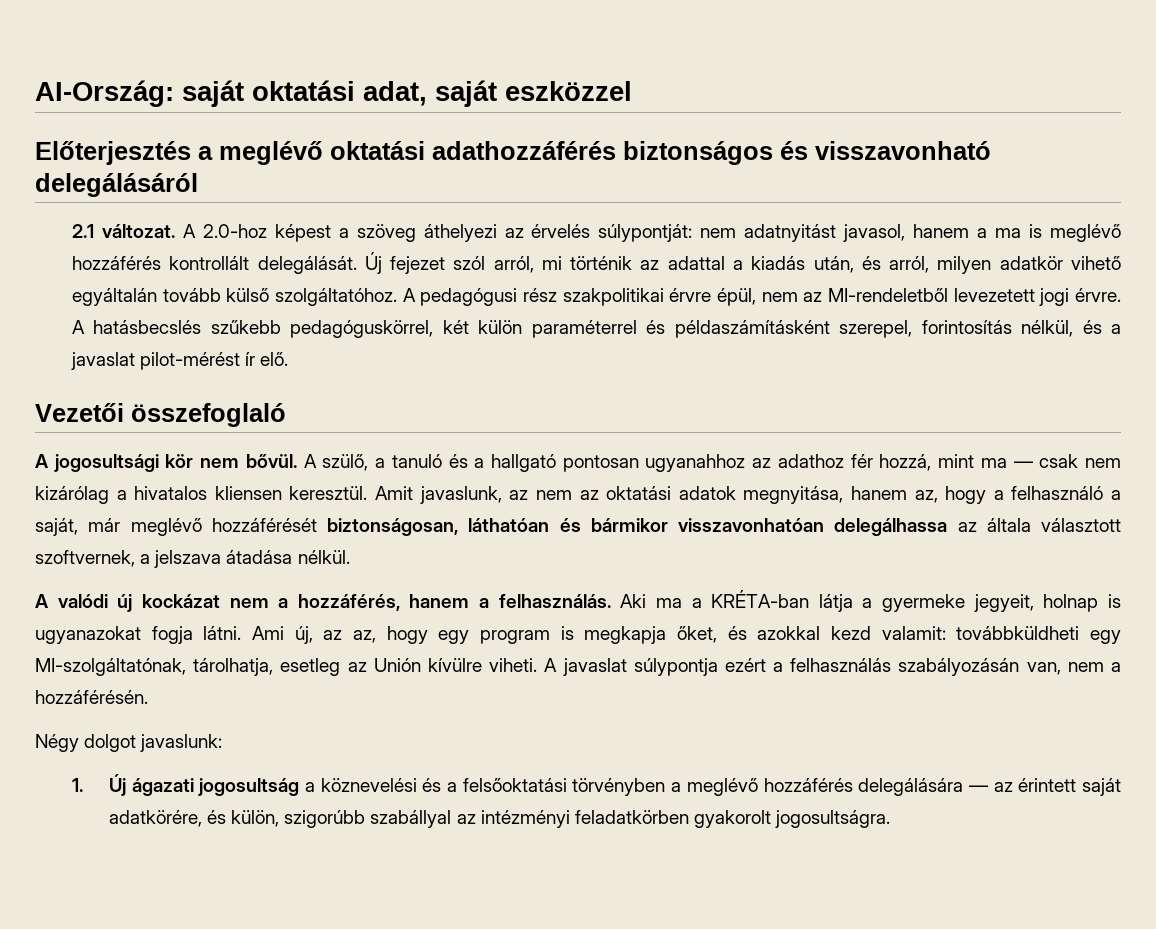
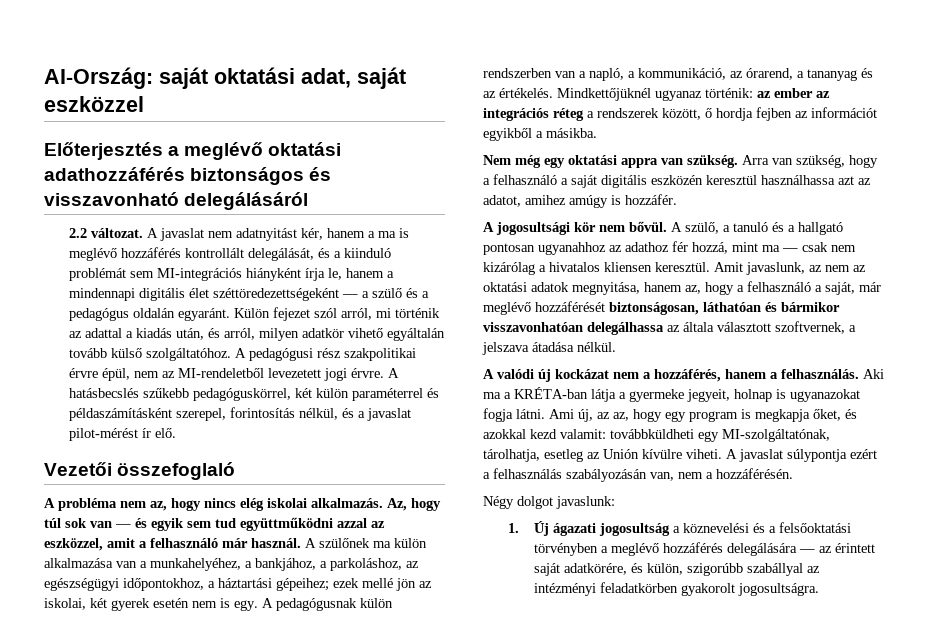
- 2.1 változat.
+ 2.2 változat.
- A 2.0-hoz képest a szöveg áthelyezi az érvelés súlypontját: nem adatnyitást javasol, hanem a ma is meglévő hozzáférés kontrollált delegálását. Új fejezet szól arról, mi történik az adattal a kiadás után, és arról, milyen adatkör vihető egyáltalán tovább külső szolgáltatóhoz.
+ A javaslat nem adatnyitást kér, hanem a ma is meglévő hozzáférés kontrollált delegálását, és a kiinduló problémát sem MI-integrációs hiányként írja le, hanem a mindennapi digitális élet széttöredezettségeként — a szülő és a pedagógus oldalán egyaránt. Külön fejezet szól arról, mi történik az adattal a kiadás után, és arról, milyen adatkör vihető egyáltalán tovább külső szolgáltatóhoz.
+ A probléma nem az, hogy nincs elég iskolai alkalmazás. Az, hogy túl sok van — és egyik sem tud együttműködni azzal az eszközzel, amit a felhasználó már használ. A szülőnek ma külön alkalmazása van a munkahelyéhez, a bankjához, a parkoláshoz, az egészségügyi időpontokhoz, a háztartási gépeihez; ezek mellé jön az iskolai, két gyerek esetén nem is egy. A pedagógusnak külön rendszerben van a napló, a kommunikáció, az órarend, a tananyag és az értékelés. Mindkettőjüknél ugyanaz történik: az ember az integrációs réteg a rendszerek között, ő hordja fejben az információt egyikből a másikba.
+ Nem még egy oktatási appra van szükség. Arra van szükség, hogy a felhasználó a saját digitális eszközén keresztül használhassa azt az adatot, amihez amúgy is hozzáfér.

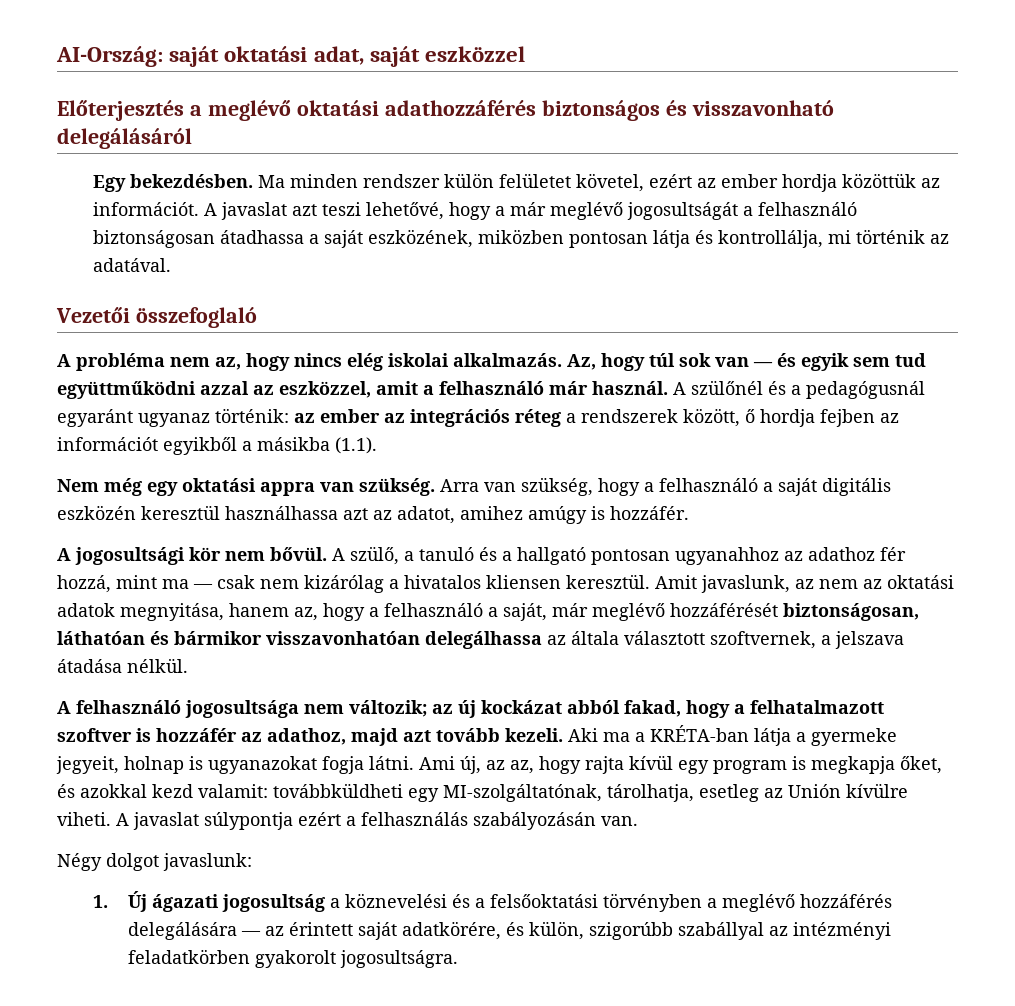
- 2.2 változat. A javaslat nem adatnyitást kér, hanem a ma is meglévő hozzáférés kontrollált delegálását, és a kiinduló problémát sem MI-integrációs hiányként írja le, hanem a mindennapi digitális élet széttöredezettségeként — a szülő és a pedagógus oldalán egyaránt. Külön fejezet szól arról, mi történik az adattal a kiadás után, és arról, milyen adatkör vihető egyáltalán tovább külső szolgáltatóhoz. A pedagógusi rész szakpolitikai érvre épül, nem az MI-rendeletből levezetett jogi érvre. A hatásbecslés szűkebb pedagóguskörrel, két külön paraméterrel és példaszámításként szerepel, forintosítás nélkül, és a javaslat pilot-mérést ír elő.
+ Egy bekezdésben. Ma minden rendszer külön felületet követel, ezért az ember hordja közöttük az információt. A javaslat azt teszi lehetővé, hogy a már meglévő jogosultságát a felhasználó biztonságosan átadhassa a saját eszközének, miközben pontosan látja és kontrollálja, mi történik az adatával.
- A szülőnek ma külön alkalmazása van a munkahelyéhez, a bankjához, a parkoláshoz, az egészségügyi időpontokhoz, a háztartási gépeihez; ezek mellé jön az iskolai, két gyerek esetén nem is egy. A pedagógusnak külön rendszerben van a napló, a kommunikáció, az órarend, a tananyag és az értékelés. Mindkettőjüknél ugyanaz történik: az ember az integrációs réteg a rendszerek között, ő hordja fejben az információt egyikből a másikba.
+ A szülőnél és a pedagógusnál egyaránt ugyanaz történik: az ember az integrációs réteg a rendszerek között, ő hordja fejben az információt egyikből a másikba (1.1).
- A valódi új kockázat nem a hozzáférés, hanem a felhasználás.
+ A felhasználó jogosultsága nem változik; az új kockázat abból fakad, hogy a felhatalmazott szoftver is hozzáfér az adathoz, majd azt tovább kezeli.
- Ami új, az az, hogy egy program is megkapja őket, és azokkal kezd valamit: továbbküldheti egy MI-szolgáltatónak, tárolhatja, esetleg az Unión kívülre viheti.
+ Ami új, az az, hogy rajta kívül egy program is megkapja őket, és azokkal kezd valamit: továbbküldheti egy MI-szolgáltatónak, tárolhatja, esetleg az Unión kívülre viheti.
- A javaslat súlypontja ezért a felhasználás szabályozásán van, nem a hozzáférésén.
+ A javaslat súlypontja ezért a felhasználás szabályozásán van.

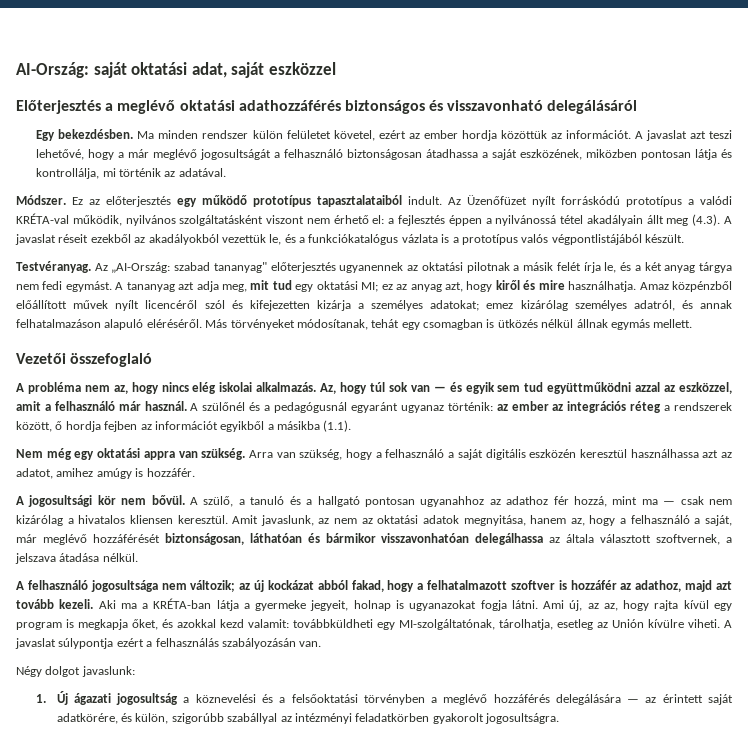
+ Módszer. Ez az előterjesztés egy működő prototípus tapasztalataiból indult. Az Üzenőfüzet nyílt forráskódú prototípus a valódi KRÉTA-val működik, nyilvános szolgáltatásként viszont nem érhető el: a fejlesztés éppen a nyilvánossá tétel akadályain állt meg (4.3). A javaslat réseit ezekből az akadályokból vezettük le, és a funkciókatalógus vázlata is a prototípus valós végpontlistájából készült.
+ Testvéranyag. Az „AI-Ország: szabad tananyag" előterjesztés ugyanennek az oktatási pilotnak a másik felét írja le, és a két anyag tárgya nem fedi egymást. A tananyag azt adja meg, mit tud egy oktatási MI; ez az anyag azt, hogy kiről és mire használhatja. Amaz közpénzből előállított művek nyílt licencéről szól és kifejezetten kizárja a személyes adatokat; emez kizárólag személyes adatról, és annak felhatalmazáson alapuló eléréséről. Más törvényeket módosítanak, tehát egy csomagban is ütközés nélkül állnak egymás mellett.

